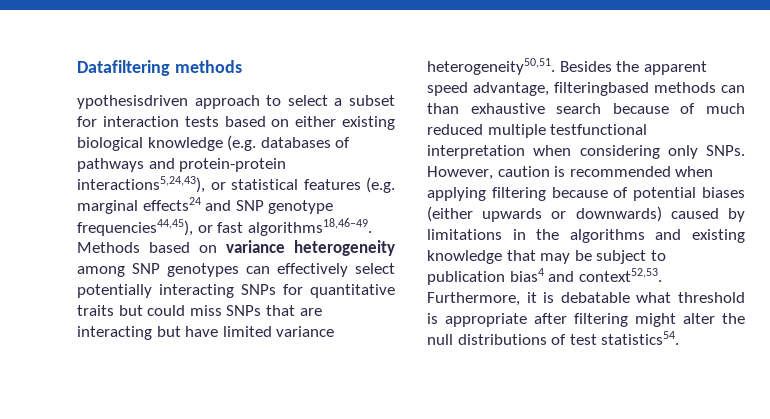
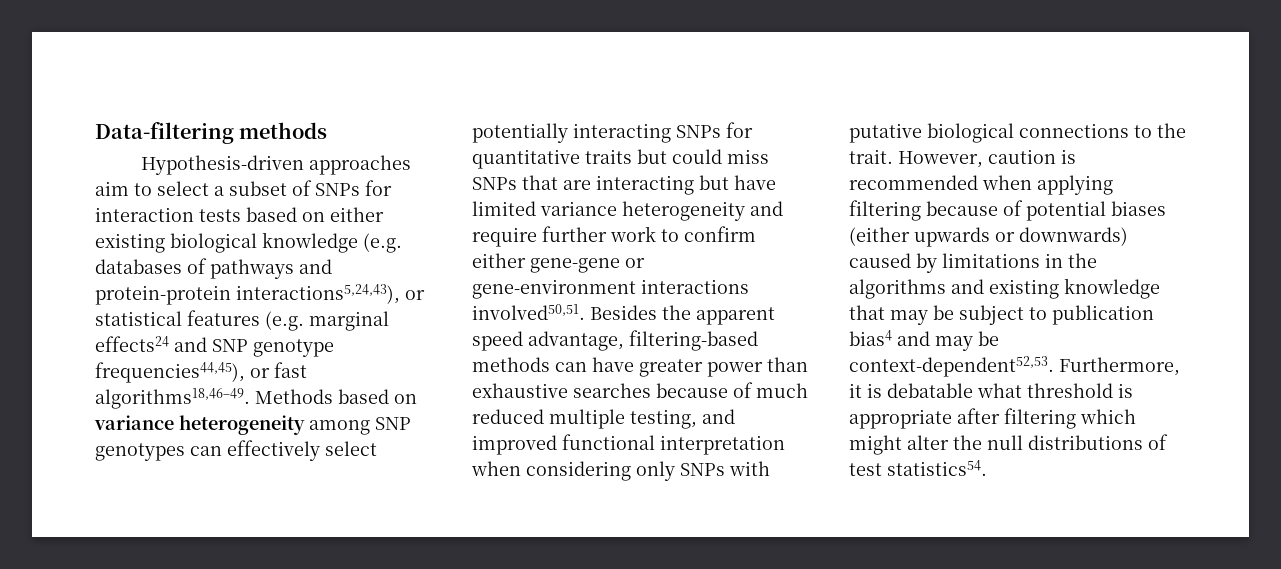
- Datafiltering methods
+ Data-filtering methods
- ypothesisdriven approach to select a subset for interaction tests based on either existing biological knowledge (e.g. databases of pathways and protein-protein interactions5,24,43), or statistical features (e.g. marginal effects24 and SNP genotype frequencies44,45), or fast algorithms18,46–49.
+ Hypothesis-driven approaches aim to select a subset of SNPs for interaction tests based on either existing biological knowledge (e.g. databases of pathways and protein-protein interactions5,24,43), or statistical features (e.g. marginal effects24 and SNP genotype frequencies44,45), or fast algorithms18,46–49.
- Methods based on variance heterogeneity among SNP genotypes can effectively select potentially interacting SNPs for quantitative traits but could miss SNPs that are interacting but have limited variance heterogeneity50,51.
+ Methods based on variance heterogeneity among SNP genotypes can effectively select potentially interacting SNPs for quantitative traits but could miss SNPs that are interacting but have limited variance heterogeneity and require further work to confirm either gene-gene or gene-environment interactions involved50,51.
- Besides the apparent speed advantage, filteringbased methods can than exhaustive search because of much reduced multiple testfunctional interpretation when considering only SNPs.
+ Besides the apparent speed advantage, filtering-based methods can have greater power than exhaustive searches because of much reduced multiple testing, and improved functional interpretation when considering only SNPs with putative biological connections to the trait.
- However, caution is recommended when applying filtering because of potential biases (either upwards or downwards) caused by limitations in the algorithms and existing knowledge that may be subject to publication bias4 and context52,53.
+ However, caution is recommended when applying filtering because of potential biases (either upwards or downwards) caused by limitations in the algorithms and existing knowledge that may be subject to publication bias4 and may be context-dependent52,53.
- Furthermore, it is debatable what threshold is appropriate after filtering might alter the null distributions of test statistics54.
+ Furthermore, it is debatable what threshold is appropriate after filtering which might alter the null distributions of test statistics54.

